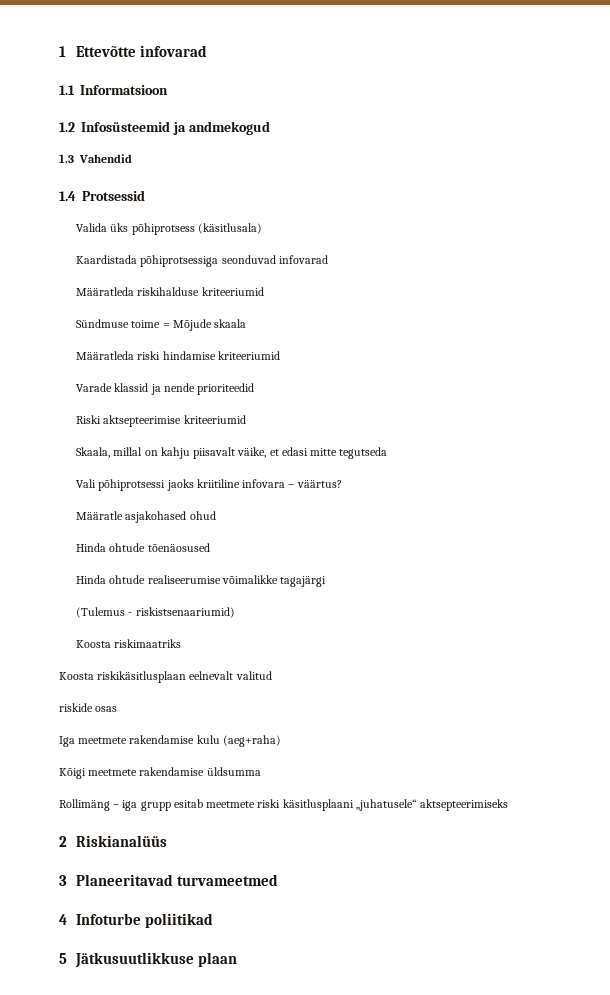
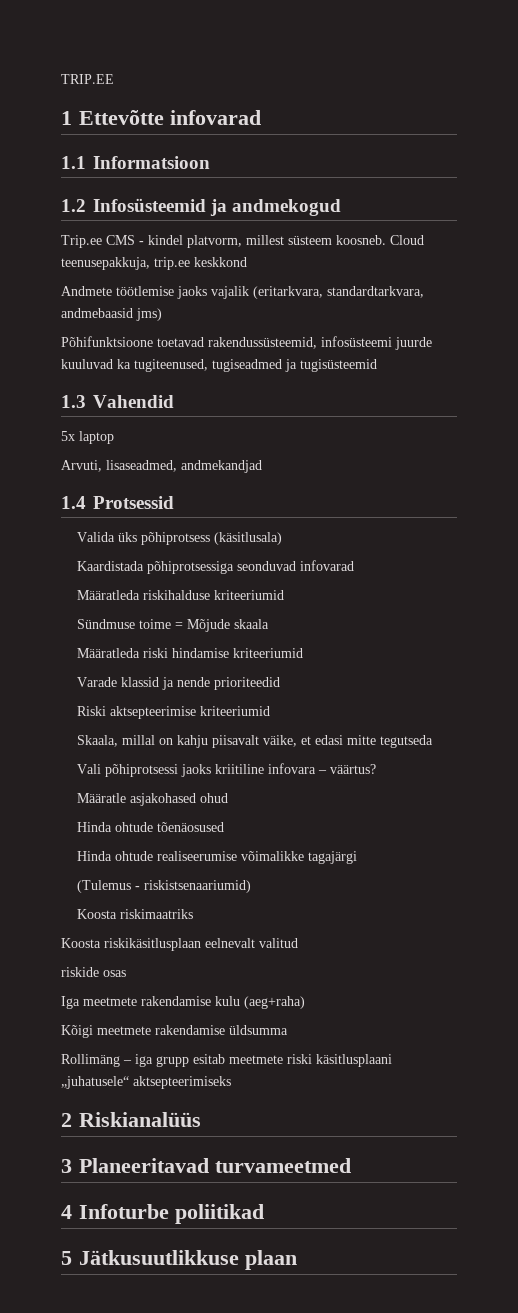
+ TRIP.EE
+ Trip.ee CMS - kindel platvorm, millest süsteem koosneb. Cloud teenusepakkuja, trip.ee keskkond
+ Andmete töötlemise jaoks vajalik (eritarkvara, standardtarkvara, andmebaasid jms)
+ Põhifunktsioone toetavad rakendussüsteemid, infosüsteemi juurde kuuluvad ka tugiteenused, tugiseadmed ja tugisüsteemid
  1.3 Vahendid
+ 5x laptop
+ Arvuti, lisaseadmed, andmekandjad

